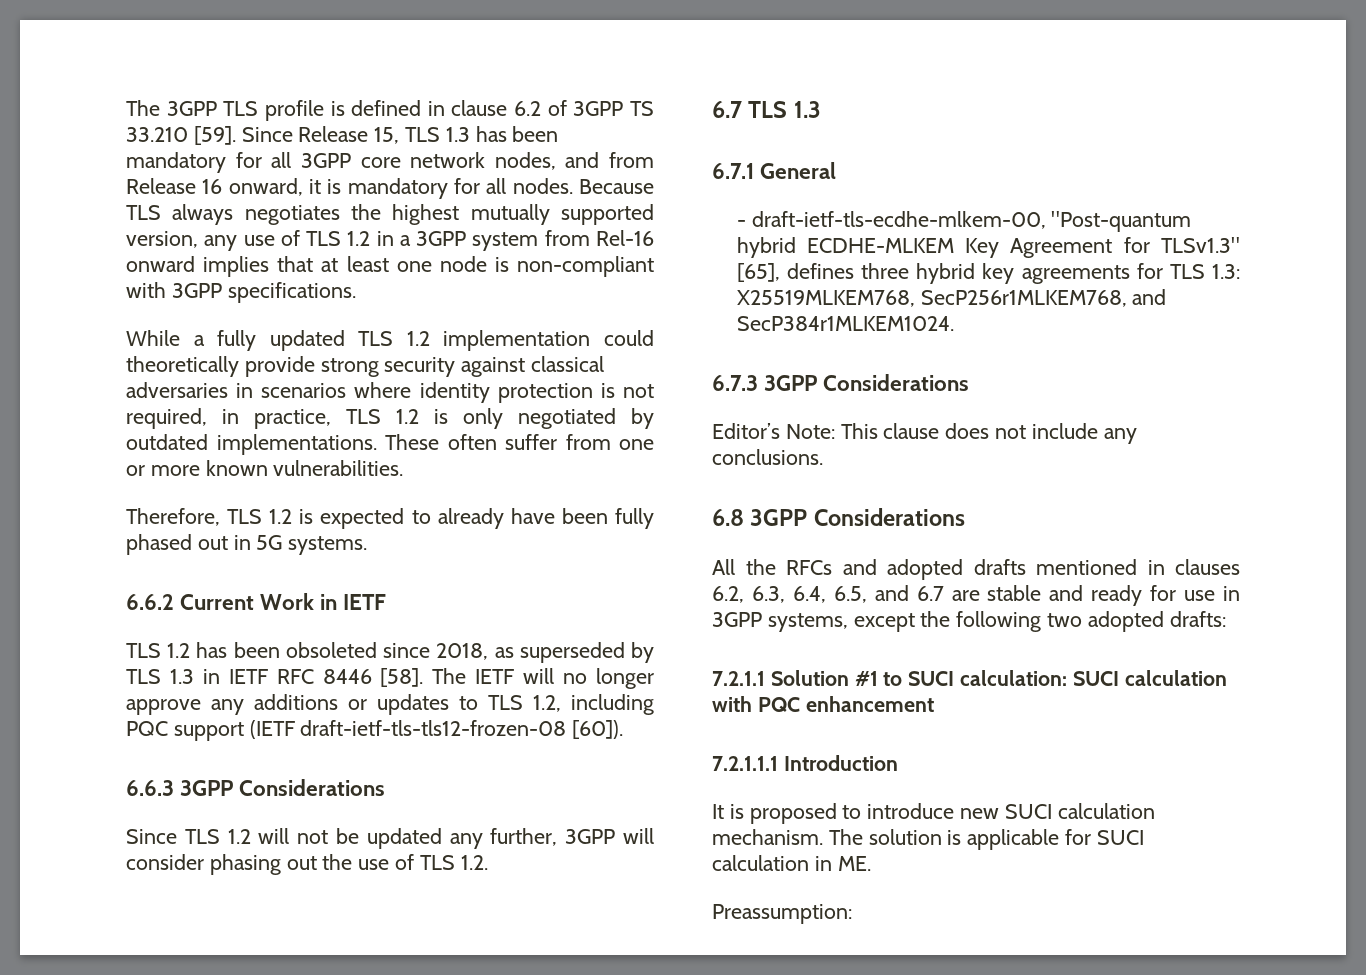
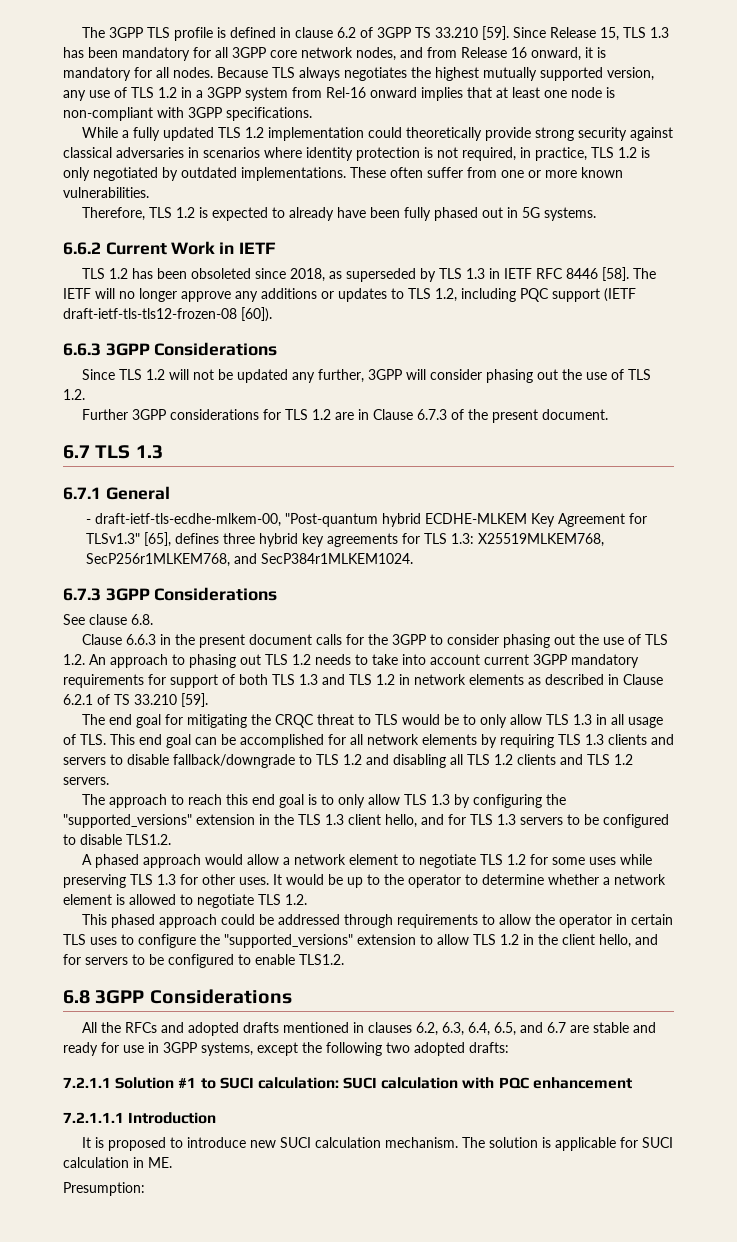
+ Further 3GPP considerations for TLS 1.2 are in Clause 6.7.3 of the present document.
- Editor’s Note: This clause does not include any conclusions.
+ See clause 6.8.
+ Clause 6.6.3 in the present document calls for the 3GPP to consider phasing out the use of TLS 1.2. An approach to phasing out TLS 1.2 needs to take into account current 3GPP mandatory requirements for support of both TLS 1.3 and TLS 1.2 in network elements as described in Clause 6.2.1 of TS 33.210 [59].
+ The end goal for mitigating the CRQC threat to TLS would be to only allow TLS 1.3 in all usage of TLS. This end goal can be accomplished for all network elements by requiring TLS 1.3 clients and servers to disable fallback/downgrade to TLS 1.2 and disabling all TLS 1.2 clients and TLS 1.2 servers.
+ The approach to reach this end goal is to only allow TLS 1.3 by configuring the "supported_versions" extension in the TLS 1.3 client hello, and for TLS 1.3 servers to be configured to disable TLS1.2.
+ A phased approach would allow a network element to negotiate TLS 1.2 for some uses while preserving TLS 1.3 for other uses. It would be up to the operator to determine whether a network element is allowed to negotiate TLS 1.2.
+ This phased approach could be addressed through requirements to allow the operator in certain TLS uses to configure the "supported_versions" extension to allow TLS 1.2 in the client hello, and for servers to be configured to enable TLS1.2.
- Preassumption:
+ Presumption:

